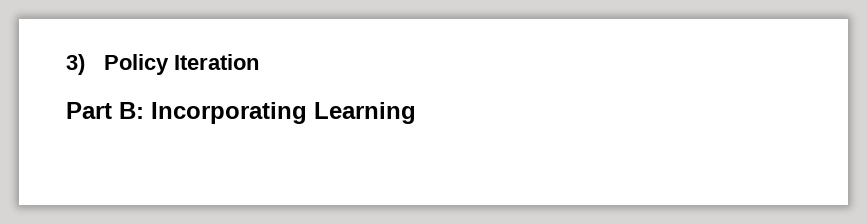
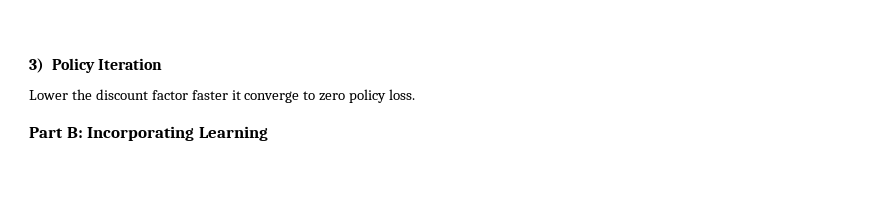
+ Lower the discount factor faster it converge to zero policy loss.

